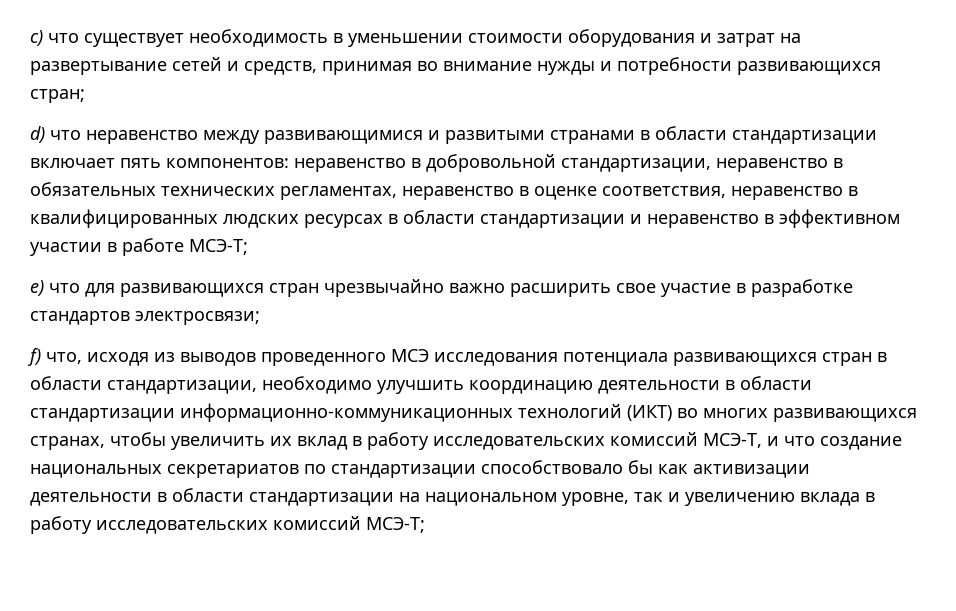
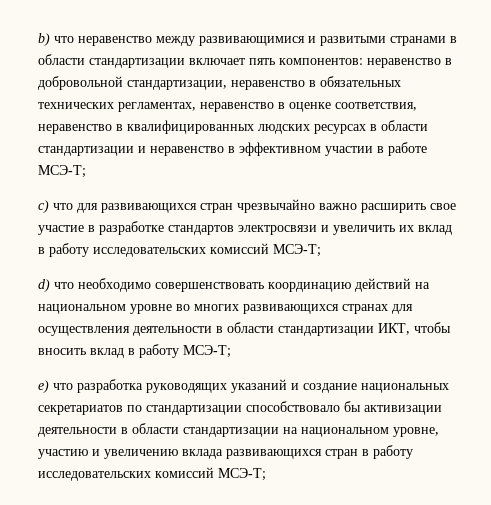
- c) что существует необходимость в уменьшении стоимости оборудования и затрат на развертывание сетей и средств, принимая во внимание нужды и потребности развивающихся стран;
- d) что неравенство между развивающимися и развитыми странами в области стандартизации включает пять компонентов: неравенство в добровольной стандартизации, неравенство в обязательных технических регламентах, неравенство в оценке соответствия, неравенство в квалифицированных людских ресурсах в области стандартизации и неравенство в эффективном участии в работе МСЭ-Т;
+ b) что неравенство между развивающимися и развитыми странами в области стандартизации включает пять компонентов: неравенство в добровольной стандартизации, неравенство в обязательных технических регламентах, неравенство в оценке соответствия, неравенство в квалифицированных людских ресурсах в области стандартизации и неравенство в эффективном участии в работе МСЭ-Т;
- e) что для развивающихся стран чрезвычайно важно расширить свое участие в разработке стандартов электросвязи;
- f) что, исходя из выводов проведенного МСЭ исследования потенциала развивающихся стран в области стандартизации, необходимо улучшить координацию деятельности в области стандартизации информационно-коммуникационных технологий (ИКТ) во многих развивающихся странах, чтобы увеличить их вклад в работу исследовательских комиссий МСЭ-Т, и что создание национальных секретариатов по стандартизации способствовало бы как активизации деятельности в области стандартизации на национальном уровне, так и увеличению вклада в работу исследовательских комиссий МСЭ-T;
+ c) что для развивающихся стран чрезвычайно важно расширить свое участие в разработке стандартов электросвязи и увеличить их вклад в работу исследовательских комиссий МСЭ-Т;
+ d) что необходимо совершенствовать координацию действий на национальном уровне во многих развивающихся странах для осуществления деятельности в области стандартизации ИКТ, чтобы вносить вклад в работу МСЭ-T;
+ e) что разработка руководящих указаний и создание национальных секретариатов по стандартизации способствовало бы активизации деятельности в области стандартизации на национальном уровне, участию и увеличению вклада развивающихся стран в работу исследовательских комиссий МСЭ-T;

